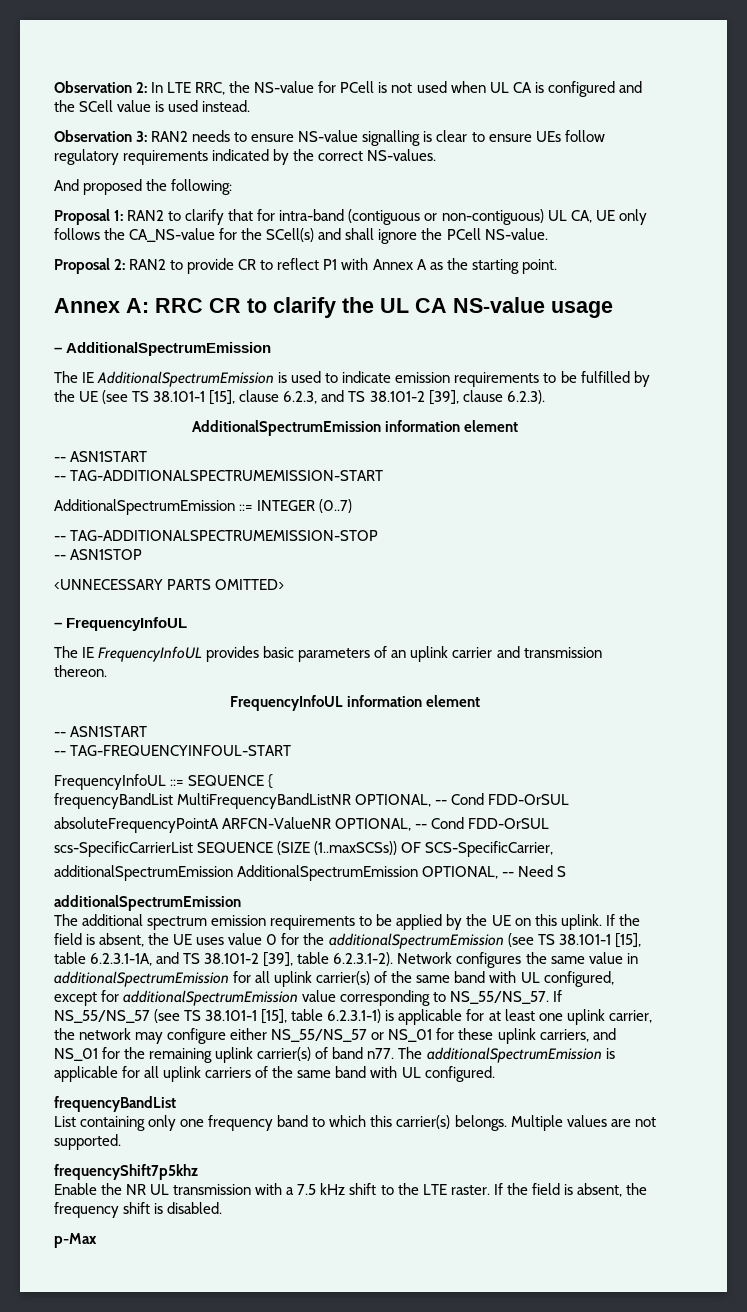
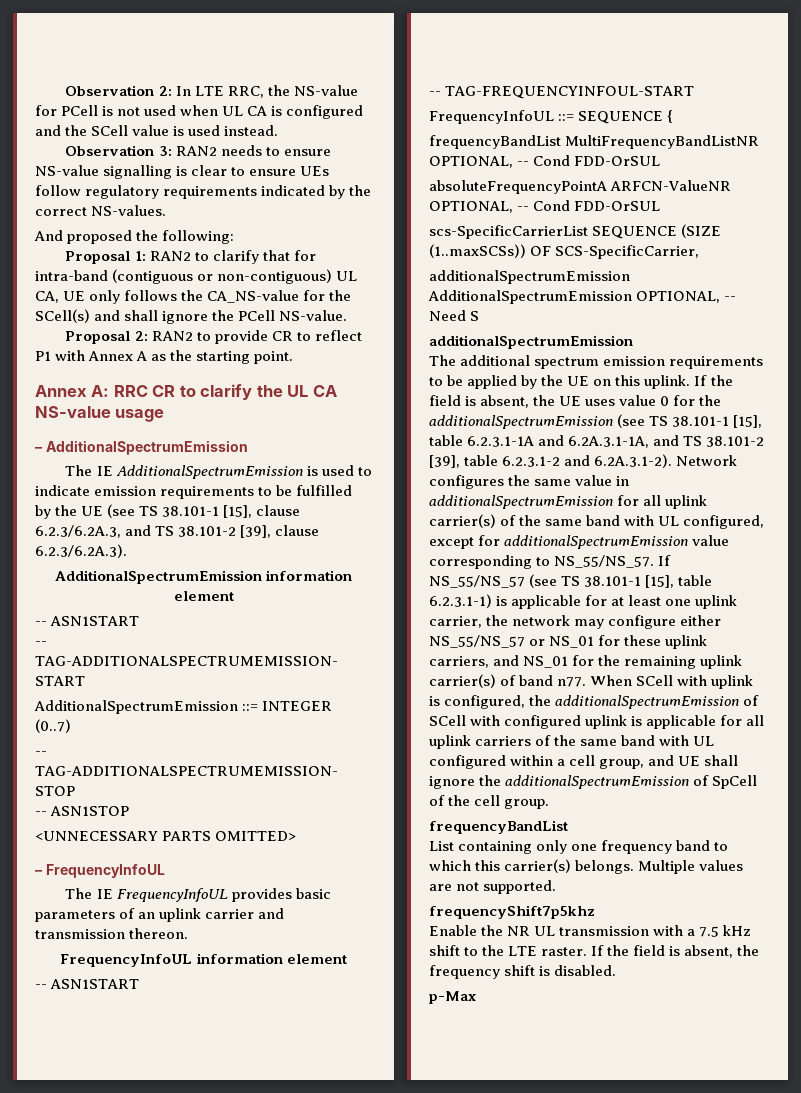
- The IE AdditionalSpectrumEmission is used to indicate emission requirements to be fulfilled by the UE (see TS 38.101-1 [15], clause 6.2.3, and TS 38.101-2 [39], clause 6.2.3).
+ The IE AdditionalSpectrumEmission is used to indicate emission requirements to be fulfilled by the UE (see TS 38.101-1 [15], clause 6.2.3/6.2A.3, and TS 38.101-2 [39], clause 6.2.3/6.2A.3).
- If the field is absent, the UE uses value 0 for the additionalSpectrumEmission (see TS 38.101-1 [15], table 6.2.3.1-1A, and TS 38.101-2 [39], table 6.2.3.1-2). Network configures the same value in additionalSpectrumEmission for all uplink carrier(s) of the same band with UL configured, except for additionalSpectrumEmission value corresponding to NS_55/NS_57.
+ If the field is absent, the UE uses value 0 for the additionalSpectrumEmission (see TS 38.101-1 [15], table 6.2.3.1-1A and 6.2A.3.1-1A, and TS 38.101-2 [39], table 6.2.3.1-2 and 6.2A.3.1-2). Network configures the same value in additionalSpectrumEmission for all uplink carrier(s) of the same band with UL configured, except for additionalSpectrumEmission value corresponding to NS_55/NS_57.
- The additionalSpectrumEmission is applicable for all uplink carriers of the same band with UL configured.
+ When SCell with uplink is configured, the additionalSpectrumEmission of SCell with configured uplink is applicable for all uplink carriers of the same band with UL configured within a cell group, and UE shall ignore the additionalSpectrumEmission of SpCell of the cell group.

